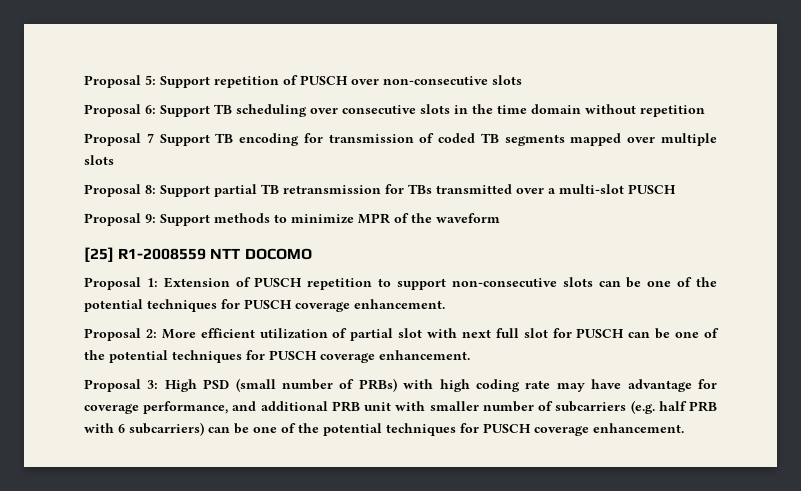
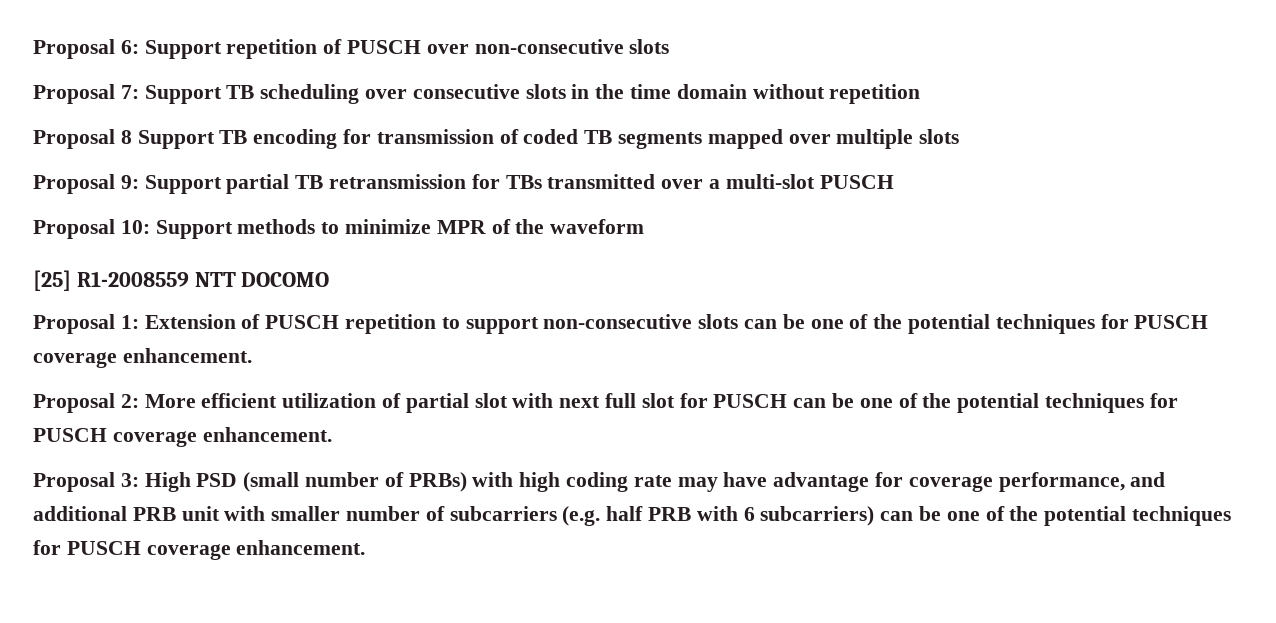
- Proposal 5: Support repetition of PUSCH over non-consecutive slots
+ Proposal 6: Support repetition of PUSCH over non-consecutive slots
- Proposal 6: Support TB scheduling over consecutive slots in the time domain without repetition
+ Proposal 7: Support TB scheduling over consecutive slots in the time domain without repetition
- Proposal 7 Support TB encoding for transmission of coded TB segments mapped over multiple slots
+ Proposal 8 Support TB encoding for transmission of coded TB segments mapped over multiple slots
- Proposal 8: Support partial TB retransmission for TBs transmitted over a multi-slot PUSCH
+ Proposal 9: Support partial TB retransmission for TBs transmitted over a multi-slot PUSCH
- Proposal 9: Support methods to minimize MPR of the waveform
+ Proposal 10: Support methods to minimize MPR of the waveform

